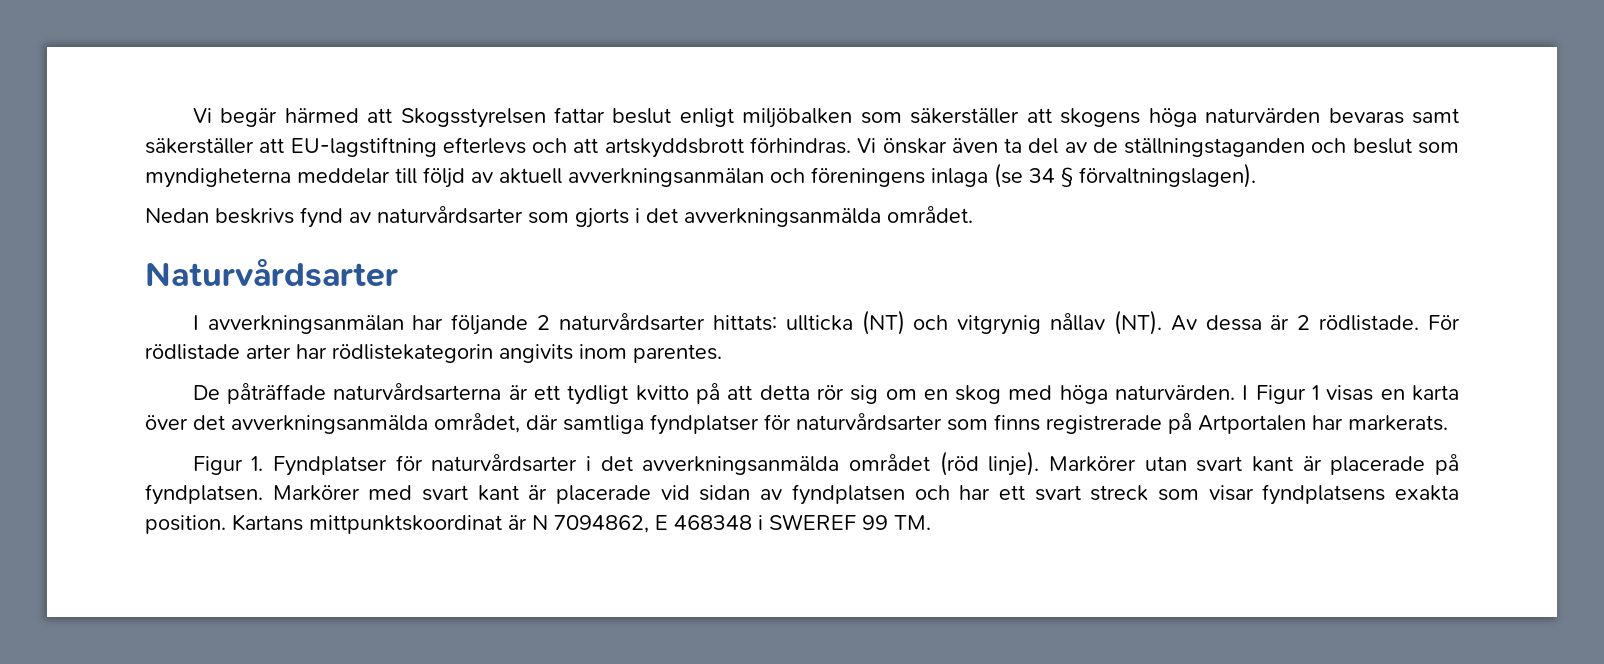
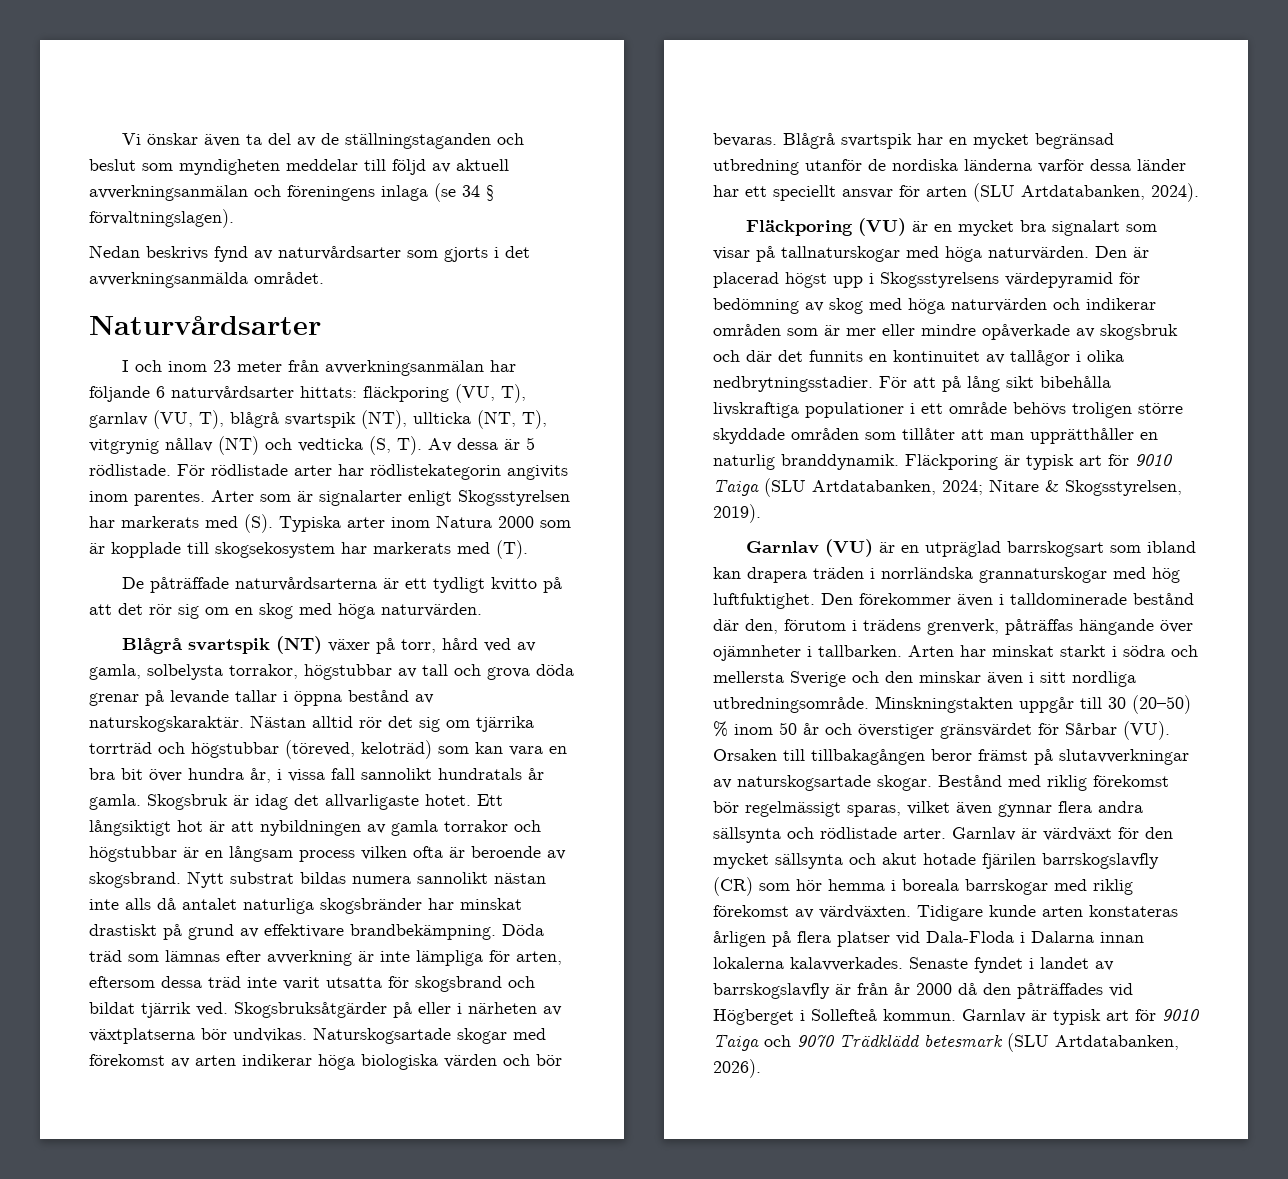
- Vi begär härmed att Skogsstyrelsen fattar beslut enligt miljöbalken som säkerställer att skogens höga naturvärden bevaras samt säkerställer att EU-lagstiftning efterlevs och att artskyddsbrott förhindras. Vi önskar även ta del av de ställningstaganden och beslut som myndigheterna meddelar till följd av aktuell avverkningsanmälan och föreningens inlaga (se 34 § förvaltningslagen).
+ Vi önskar även ta del av de ställningstaganden och beslut som myndigheten meddelar till följd av aktuell avverkningsanmälan och föreningens inlaga (se 34 § förvaltningslagen).
- I avverkningsanmälan har följande 2 naturvårdsarter hittats: ullticka (NT) och vitgrynig nållav (NT). Av dessa är 2 rödlistade.
+ I och inom 23 meter från avverkningsanmälan har följande 6 naturvårdsarter hittats: fläckporing (VU, T), garnlav (VU, T), blågrå svartspik (NT), ullticka (NT, T), vitgrynig nållav (NT) och vedticka (S, T). Av dessa är 5 rödlistade.
+ Arter som är signalarter enligt Skogsstyrelsen har markerats med (S). Typiska arter inom Natura 2000 som är kopplade till skogsekosystem har markerats med (T).
- De påträffade naturvårdsarterna är ett tydligt kvitto på att detta rör sig om en skog med höga naturvärden. I Figur 1 visas en karta över det avverkningsanmälda området, där samtliga fyndplatser för naturvårdsarter som finns registrerade på Artportalen har markerats.
- Figur 1. Fyndplatser för naturvårdsarter i det avverkningsanmälda området (röd linje). Markörer utan svart kant är placerade på fyndplatsen. Markörer med svart kant är placerade vid sidan av fyndplatsen och har ett svart streck som visar fyndplatsens exakta position. Kartans mittpunktskoordinat är N 7094862, E 468348 i SWEREF 99 TM.
+ De påträffade naturvårdsarterna är ett tydligt kvitto på att det rör sig om en skog med höga naturvärden.
+ Blågrå svartspik (NT) växer på torr, hård ved av gamla, solbelysta torrakor, högstubbar av tall och grova döda grenar på levande tallar i öppna bestånd av naturskogskaraktär. Nästan alltid rör det sig om tjärrika torrträd och högstubbar (töreved, keloträd) som kan vara en bra bit över hundra år, i vissa fall sannolikt hundratals år gamla. Skogsbruk är idag det allvarligaste hotet. Ett långsiktigt hot är att nybildningen av gamla torrakor och högstubbar är en långsam process vilken ofta är beroende av skogsbrand. Nytt substrat bildas numera sannolikt nästan inte alls då antalet naturliga skogsbränder har minskat drastiskt på grund av effektivare brandbekämpning. Döda träd som lämnas efter avverkning är inte lämpliga för arten, eftersom dessa träd inte varit utsatta för skogsbrand och bildat tjärrik ved. Skogsbruksåtgärder på eller i närheten av växtplatserna bör undvikas. Naturskogsartade skogar med förekomst av arten indikerar höga biologiska värden och bör bevaras. Blågrå svartspik har en mycket begränsad utbredning utanför de nordiska länderna varför dessa länder har ett speciellt ansvar för arten (SLU Artdatabanken, 2024).
+ Fläckporing (VU) är en mycket bra signalart som visar på tallnaturskogar med höga naturvärden. Den är placerad högst upp i Skogsstyrelsens värdepyramid för bedömning av skog med höga naturvärden och indikerar områden som är mer eller mindre opåverkade av skogsbruk och där det funnits en kontinuitet av tallågor i olika nedbrytningsstadier. För att på lång sikt bibehålla livskraftiga populationer i ett område behövs troligen större skyddade områden som tillåter att man upprätthåller en naturlig branddynamik. Fläckporing är typisk art för 9010 Taiga (SLU Artdatabanken, 2024; Nitare & Skogsstyrelsen, 2019).
+ Garnlav (VU) är en utpräglad barrskogsart som ibland kan drapera träden i norrländska grannaturskogar med hög luftfuktighet. Den förekommer även i talldominerade bestånd där den, förutom i trädens grenverk, påträffas hängande över ojämnheter i tallbarken. Arten har minskat starkt i södra och mellersta Sverige och den minskar även i sitt nordliga utbredningsområde. Minskningstakten uppgår till 30 (20–50) % inom 50 år och överstiger gränsvärdet för Sårbar (VU). Orsaken till tillbakagången beror främst på slutavverkningar av naturskogsartade skogar. Bestånd med riklig förekomst bör regelmässigt sparas, vilket även gynnar flera andra sällsynta och rödlistade arter. Garnlav är värdväxt för den mycket sällsynta och akut hotade fjärilen barrskogslavfly (CR) som hör hemma i boreala barrskogar med riklig förekomst av värdväxten. Tidigare kunde arten konstateras årligen på flera platser vid Dala-Floda i Dalarna innan lokalerna kalavverkades. Senaste fyndet i landet av barrskogslavfly är från år 2000 då den påträffades vid Högberget i Sollefteå kommun. Garnlav är typisk art för 9010 Taiga och 9070 Trädklädd betesmark (SLU Artdatabanken, 2026).

